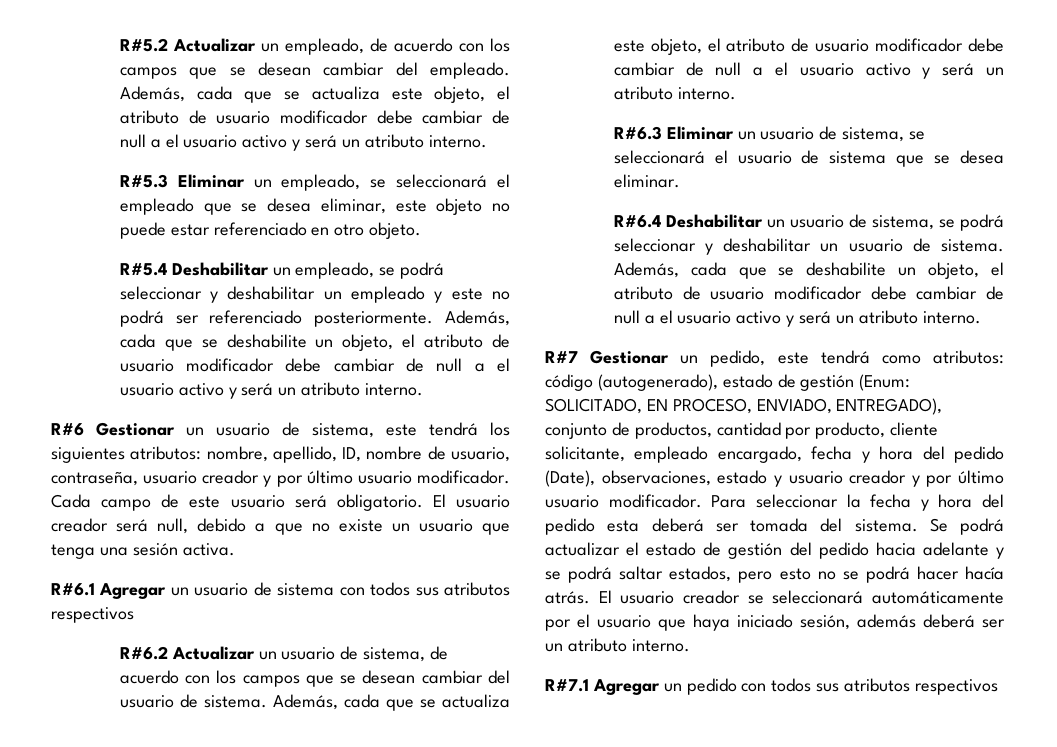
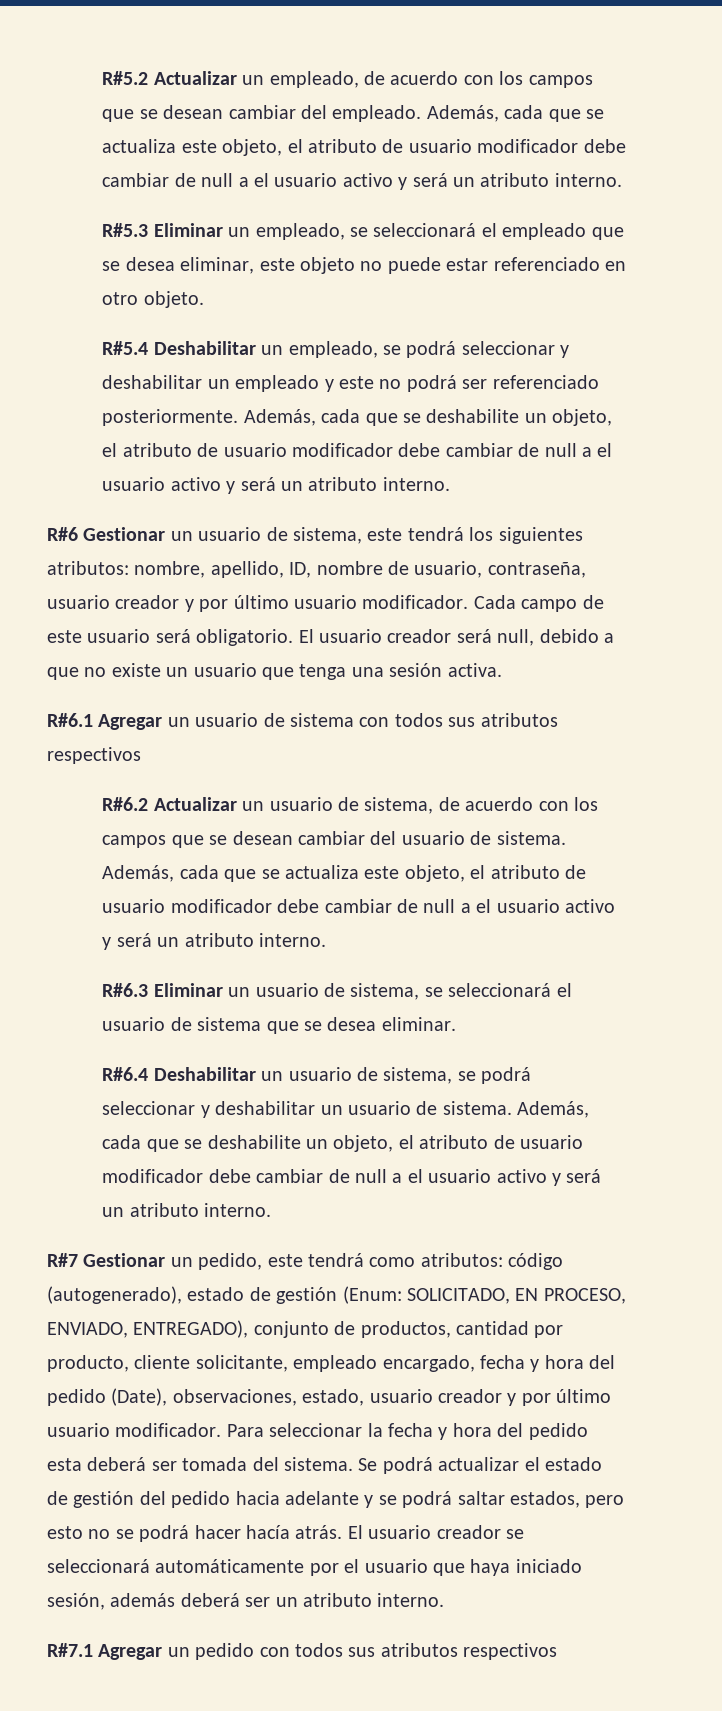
- R#7 Gestionar un pedido, este tendrá como atributos: código (autogenerado), estado de gestión (Enum: SOLICITADO, EN PROCESO, ENVIADO, ENTREGADO), conjunto de productos, cantidad por producto, cliente solicitante, empleado encargado, fecha y hora del pedido (Date), observaciones, estado y usuario creador y por último usuario modificador.
+ R#7 Gestionar un pedido, este tendrá como atributos: código (autogenerado), estado de gestión (Enum: SOLICITADO, EN PROCESO, ENVIADO, ENTREGADO), conjunto de productos, cantidad por producto, cliente solicitante, empleado encargado, fecha y hora del pedido (Date), observaciones, estado, usuario creador y por último usuario modificador.

